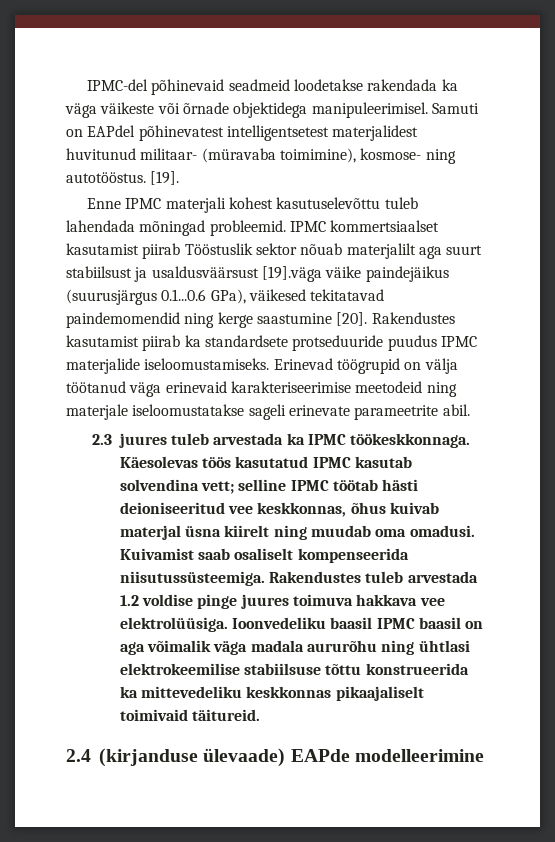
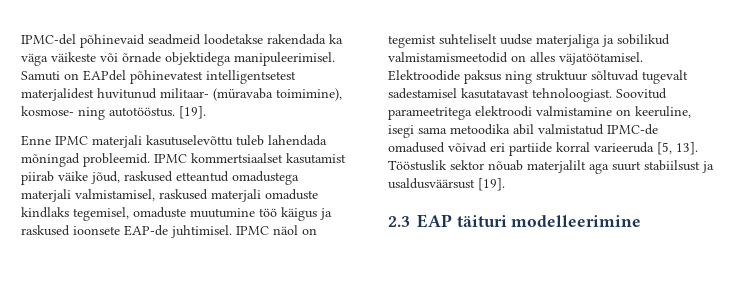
- Enne IPMC materjali kohest kasutuselevõttu tuleb lahendada mõningad probleemid.
+ Enne IPMC materjali kasutuselevõttu tuleb lahendada mõningad probleemid.
- IPMC kommertsiaalset kasutamist piirab Tööstuslik sektor nõuab materjalilt aga suurt stabiilsust ja usaldusväärsust [19].väga väike paindejäikus (suurusjärgus 0.1...0.6 GPa), väikesed tekitatavad paindemomendid ning kerge saastumine [20]. Rakendustes kasutamist piirab ka standardsete protseduuride puudus IPMC materjalide iseloomustamiseks. Erinevad töögrupid on välja töötanud väga erinevaid karakteriseerimise meetodeid ning materjale iseloomustatakse sageli erinevate parameetrite abil.
- 2.3 juures tuleb arvestada ka IPMC töökeskkonnaga. Käesolevas töös kasutatud IPMC kasutab solvendina vett; selline IPMC töötab hästi deioniseeritud vee keskkonnas, õhus kuivab materjal üsna kiirelt ning muudab oma omadusi. Kuivamist saab osaliselt kompenseerida niisutussüsteemiga. Rakendustes tuleb arvestada 1.2 voldise pinge juures toimuva hakkava vee elektrolüüsiga. Ioonvedeliku baasil IPMC baasil on aga võimalik väga madala aururõhu ning ühtlasi elektrokeemilise stabiilsuse tõttu konstrueerida ka mittevedeliku keskkonnas pikaajaliselt toimivaid täitureid.
- 2.4 (kirjanduse ülevaade) EAPde modelleerimine
+ IPMC kommertsiaalset kasutamist piirab väike jõud, raskused etteantud omadustega materjali valmistamisel, raskused materjali omaduste kindlaks tegemisel, omaduste muutumine töö käigus ja raskused ioonsete EAP-de juhtimisel. IPMC näol on tegemist suhteliselt uudse materjaliga ja sobilikud valmistamismeetodid on alles väjatöötamisel. Elektroodide paksus ning struktuur sõltuvad tugevalt sadestamisel kasutatavast tehnoloogiast. Soovitud parameetritega elektroodi valmistamine on keeruline, isegi sama metoodika abil valmistatud IPMC-de omadused võivad eri partiide korral varieeruda [5, 13]. Tööstuslik sektor nõuab materjalilt aga suurt stabiilsust ja usaldusväärsust [19].
+ 2.3 EAP täituri modelleerimine

